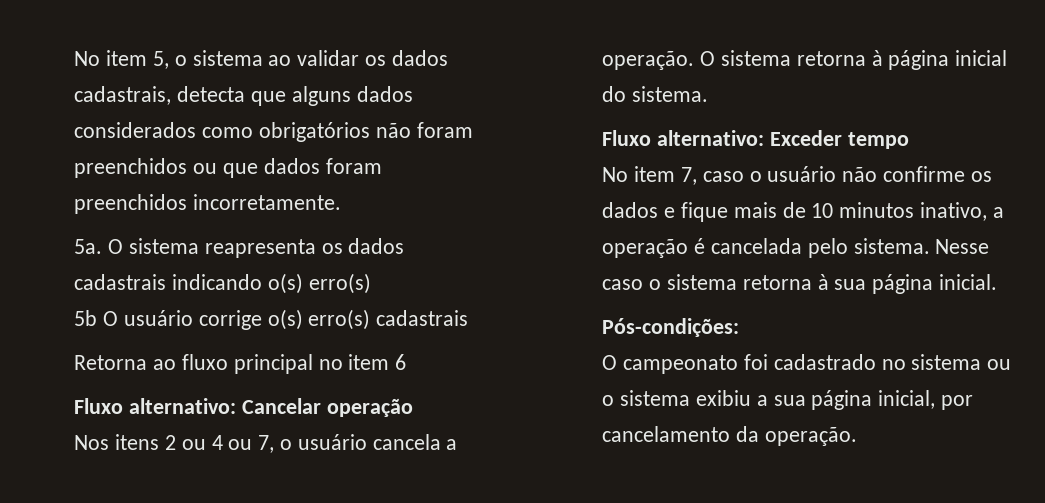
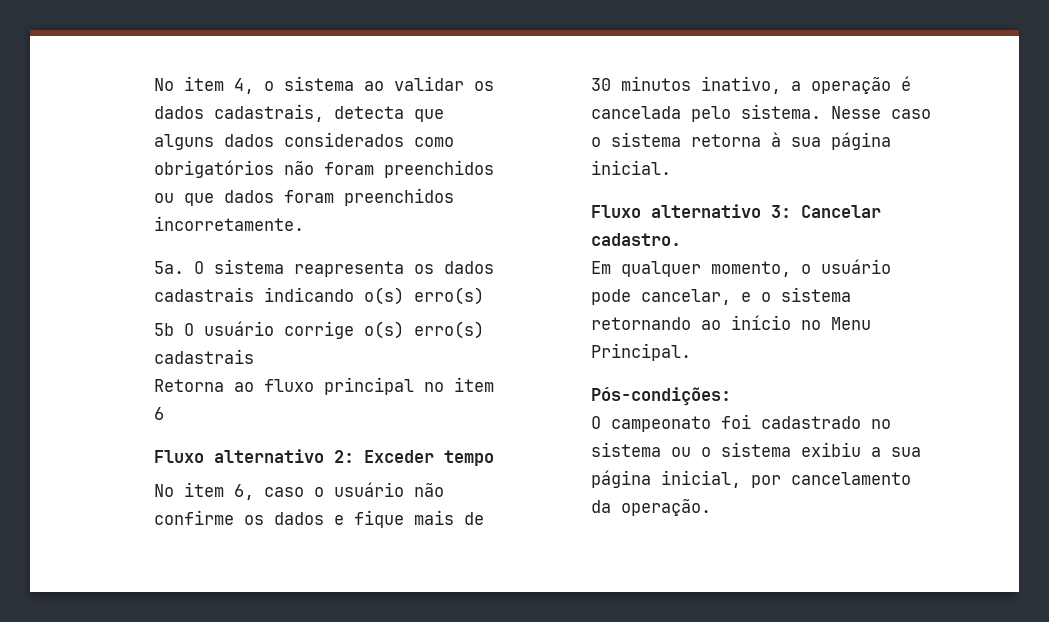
- No item 5, o sistema ao validar os dados cadastrais, detecta que alguns dados considerados como obrigatórios não foram preenchidos ou que dados foram preenchidos incorretamente.
+ No item 4, o sistema ao validar os dados cadastrais, detecta que alguns dados considerados como obrigatórios não foram preenchidos ou que dados foram preenchidos incorretamente.
- Fluxo alternativo: Cancelar operação
- Nos itens 2 ou 4 ou 7, o usuário cancela a operação. O sistema retorna à página inicial do sistema.
- Fluxo alternativo: Exceder tempo
+ Fluxo alternativo 2: Exceder tempo
- No item 7, caso o usuário não confirme os dados e fique mais de 10 minutos inativo, a operação é cancelada pelo sistema.
+ No item 6, caso o usuário não confirme os dados e fique mais de 30 minutos inativo, a operação é cancelada pelo sistema.
+ Fluxo alternativo 3: Cancelar cadastro.
+ Em qualquer momento, o usuário pode cancelar, e o sistema retornando ao início no Menu Principal.

